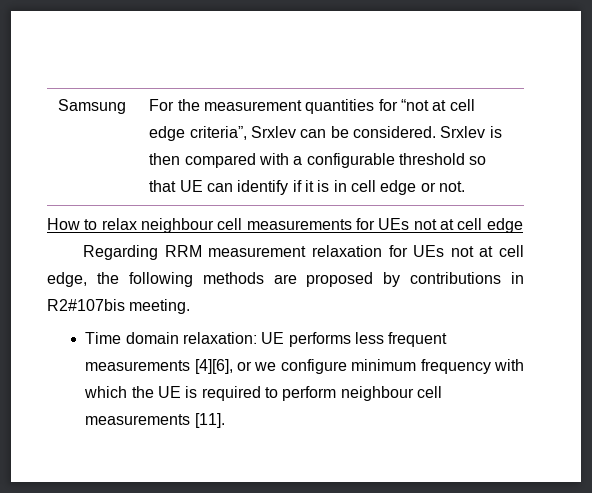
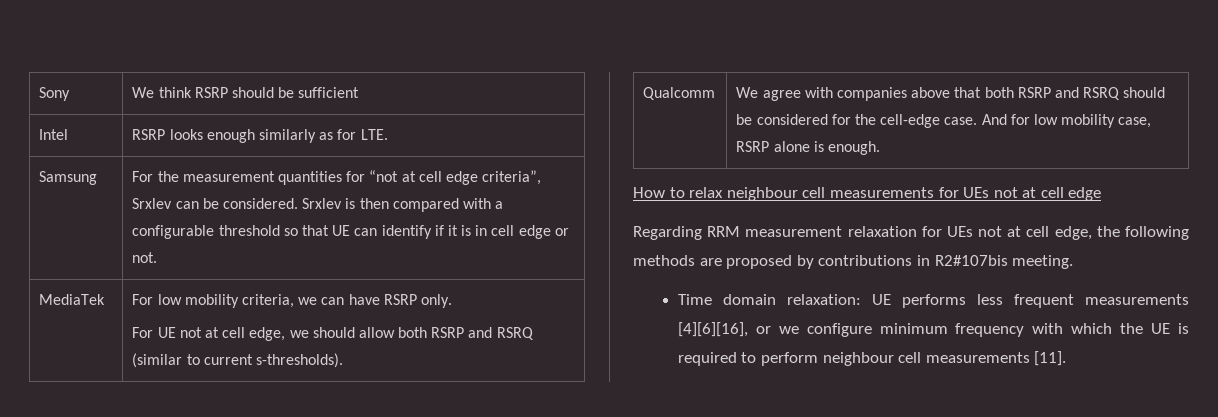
+ Sony | We think RSRP should be sufficient
+ Intel | RSRP looks enough similarly as for LTE.
+ MediaTek | For low mobility criteria, we can have RSRP only.
+ For UE not at cell edge, we should allow both RSRP and RSRQ (similar to current s-thresholds).
+ Qualcomm | We agree with companies above that both RSRP and RSRQ should be considered for the cell-edge case. And for low mobility case, RSRP alone is enough.
- Time domain relaxation: UE performs less frequent measurements [4][6], or we configure minimum frequency with which the UE is required to perform neighbour cell measurements [11].
+ Time domain relaxation: UE performs less frequent measurements [4][6][16], or we configure minimum frequency with which the UE is required to perform neighbour cell measurements [11].

